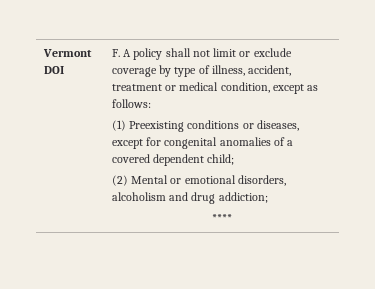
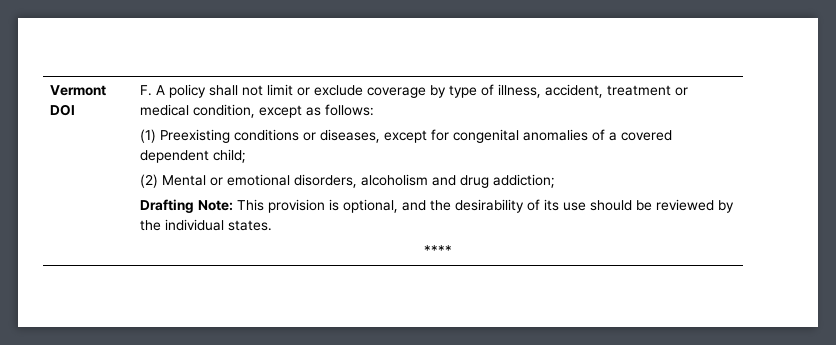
+ Drafting Note: This provision is optional, and the desirability of its use should be reviewed by the individual states.

